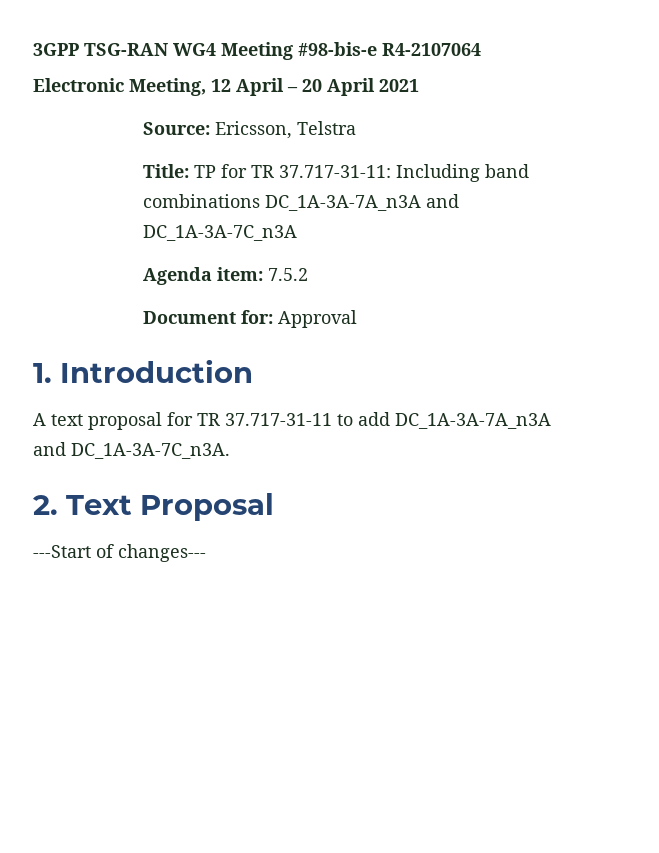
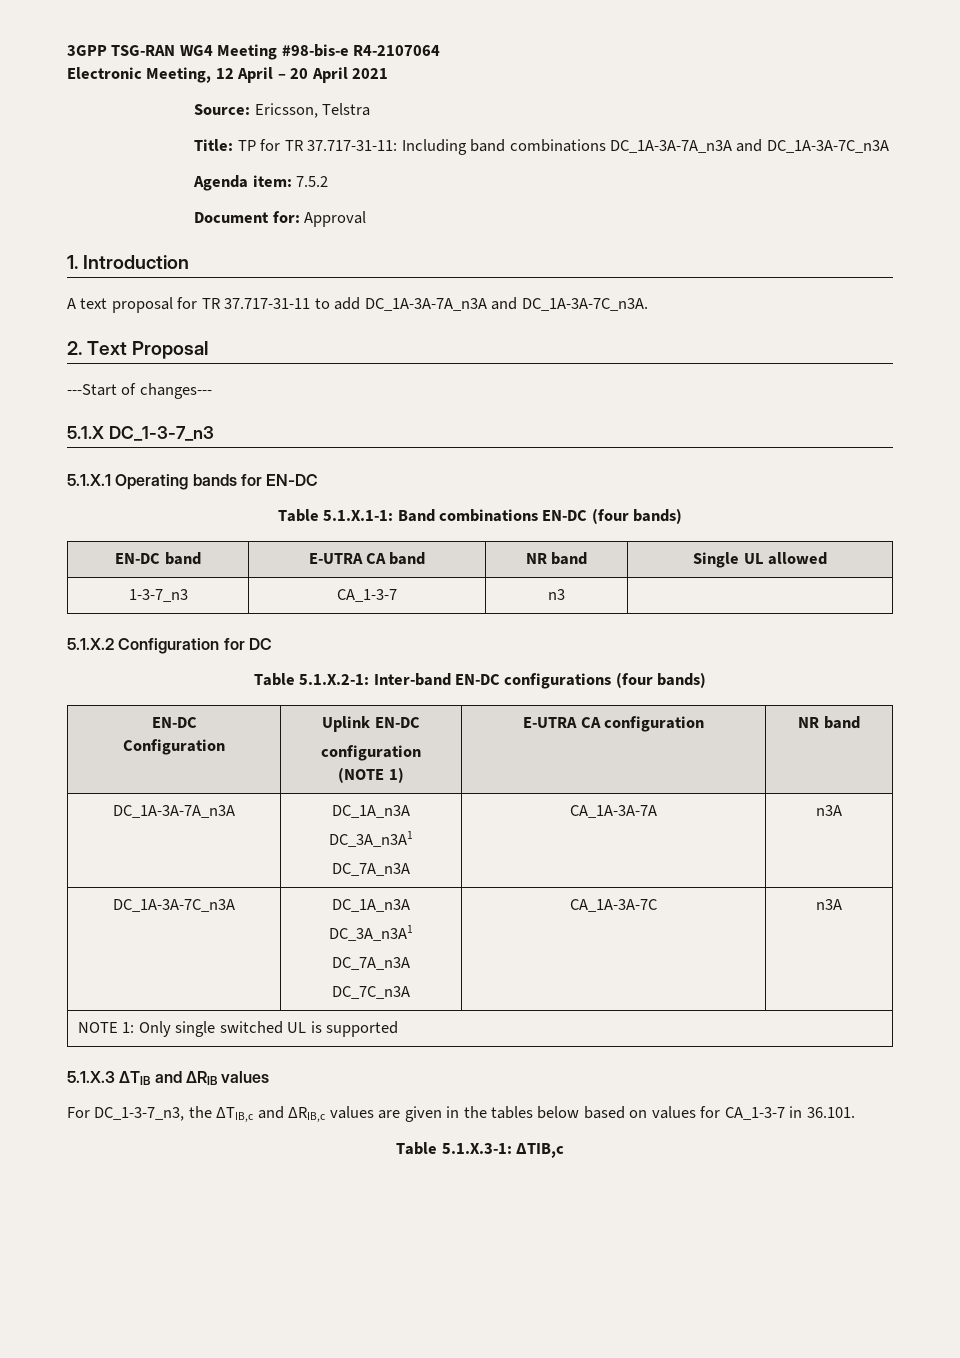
+ 5.1.X DC_1-3-7_n3
+ 5.1.X.1 Operating bands for EN-DC
+ Table 5.1.X.1-1: Band combinations EN-DC (four bands)
+ EN-DC band | E-UTRA CA band | NR band | Single UL allowed
+ 1-3-7_n3 | CA_1-3-7 | n3 |
+ 5.1.X.2 Configuration for DC
+ Table 5.1.X.2-1: Inter-band EN-DC configurations (four bands)
+ EN-DC
+ Configuration | Uplink EN-DC
+ configuration
+ (NOTE 1) | E-UTRA CA configuration | NR band
+ DC_1A-3A-7A_n3A | DC_1A_n3A
+ DC_3A_n3A1
+ DC_7A_n3A | CA_1A-3A-7A | n3A
+ DC_1A-3A-7C_n3A | DC_1A_n3A
+ DC_3A_n3A1
+ DC_7A_n3A
+ DC_7C_n3A | CA_1A-3A-7C | n3A
+ NOTE 1: Only single switched UL is supported
+ 5.1.X.3 ∆TIB and ∆RIB values
+ For DC_1-3-7_n3, the ΔTIB,c and ΔRIB,c values are given in the tables below based on values for CA_1-3-7 in 36.101.
+ Table 5.1.X.3-1: ΔTIB,c

